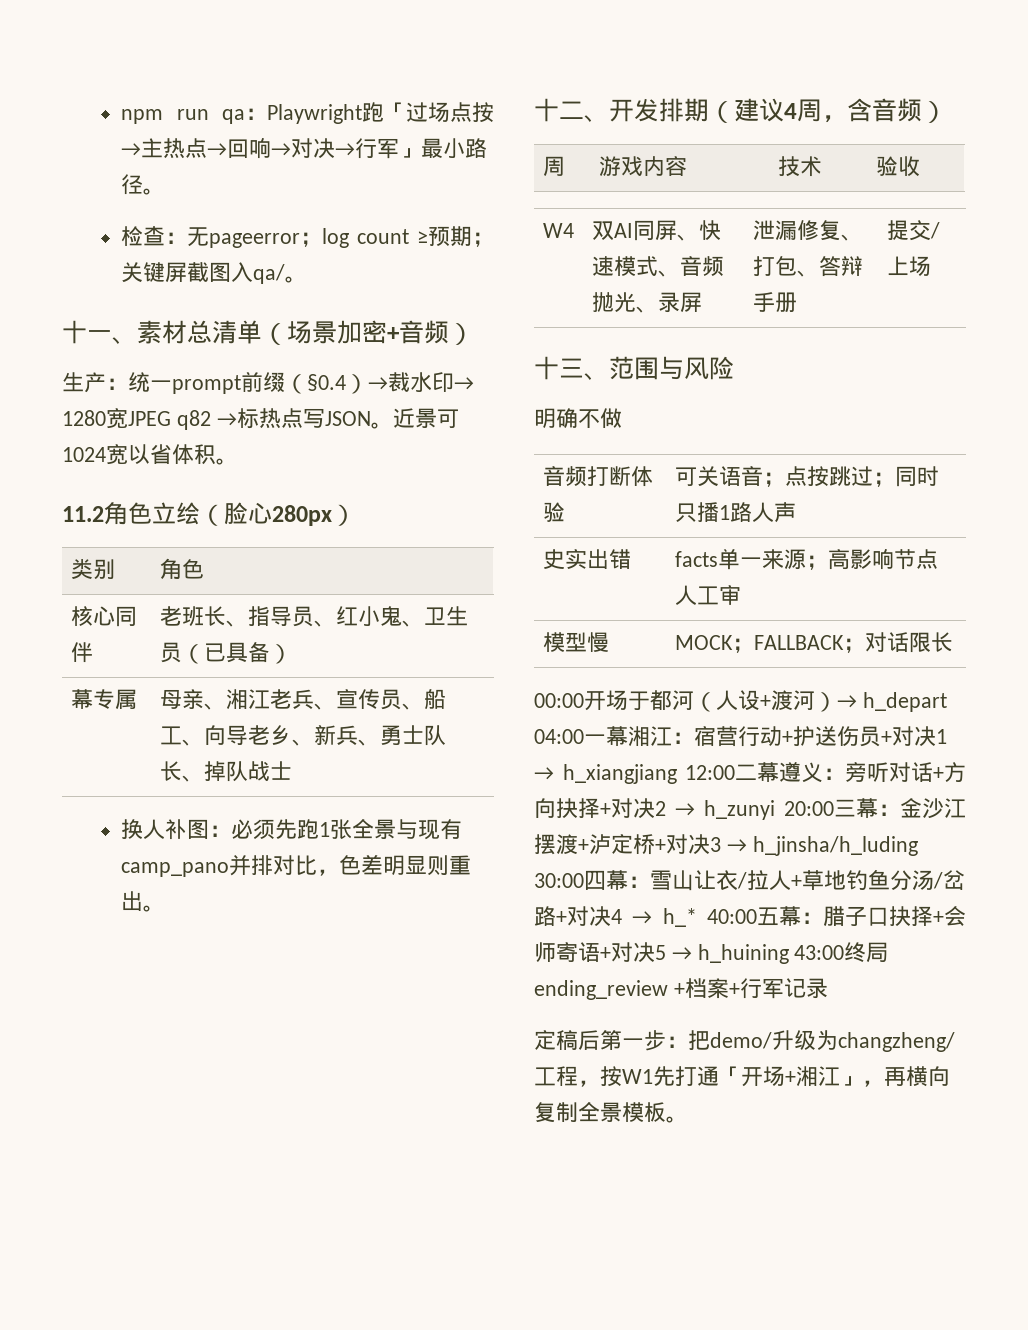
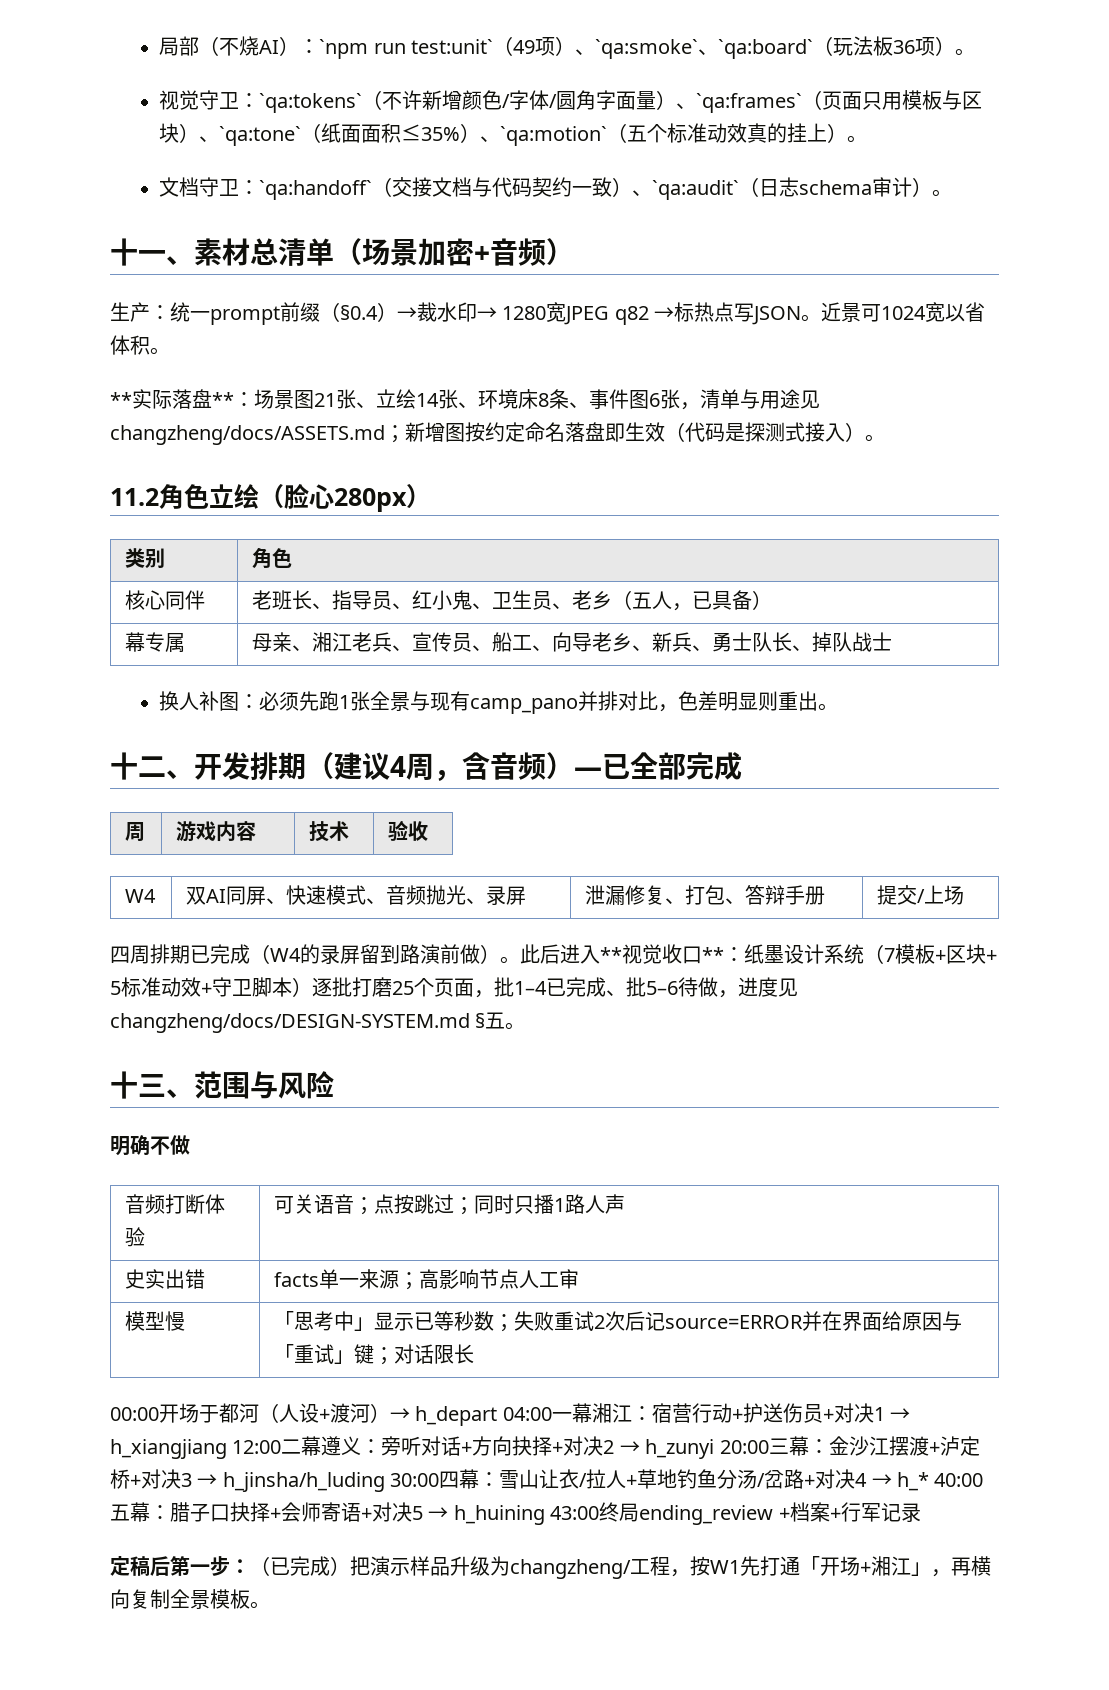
- npm run qa：Playwright跑「过场点按→主热点→回响→对决→行军」最小路径。
- 检查：无pageerror；log count ≥预期；关键屏截图入qa/。
+ 局部（不烧AI）：`npm run test:unit`（49项）、`qa:smoke`、`qa:board`（玩法板36项）。
+ 视觉守卫：`qa:tokens`（不许新增颜色/字体/圆角字面量）、`qa:frames`（页面只用模板与区块）、`qa:tone`（纸面面积≤35%）、`qa:motion`（五个标准动效真的挂上）。
+ 文档守卫：`qa:handoff`（交接文档与代码契约一致）、`qa:audit`（日志schema审计）。
+ **实际落盘**：场景图21张、立绘14张、环境床8条、事件图6张，清单与用途见changzheng/docs/ASSETS.md；新增图按约定命名落盘即生效（代码是探测式接入）。
- 核心同伴 | 老班长、指导员、红小鬼、卫生员（已具备）
+ 核心同伴 | 老班长、指导员、红小鬼、卫生员、老乡（五人，已具备）
- 十二、开发排期（建议4周，含音频）
+ 十二、开发排期（建议4周，含音频）—已全部完成
+ 四周排期已完成（W4的录屏留到路演前做）。此后进入**视觉收口**：纸墨设计系统（7模板+区块+ 5标准动效+守卫脚本）逐批打磨25个页面，批1–4已完成、批5–6待做，进度见changzheng/docs/DESIGN-SYSTEM.md §五。
- 模型慢 | MOCK；FALLBACK；对话限长
+ 模型慢 | 「思考中」显示已等秒数；失败重试2次后记source=ERROR并在界面给原因与「重试」键；对话限长
- 定稿后第一步：把demo/升级为changzheng/工程，按W1先打通「开场+湘江」，再横向复制全景模板。
+ 定稿后第一步：（已完成）把演示样品升级为changzheng/工程，按W1先打通「开场+湘江」，再横向复制全景模板。

